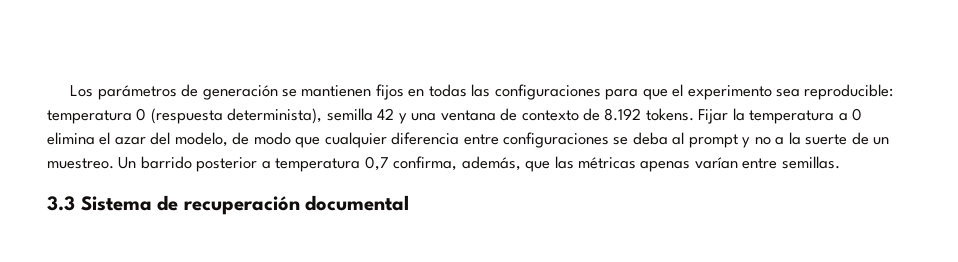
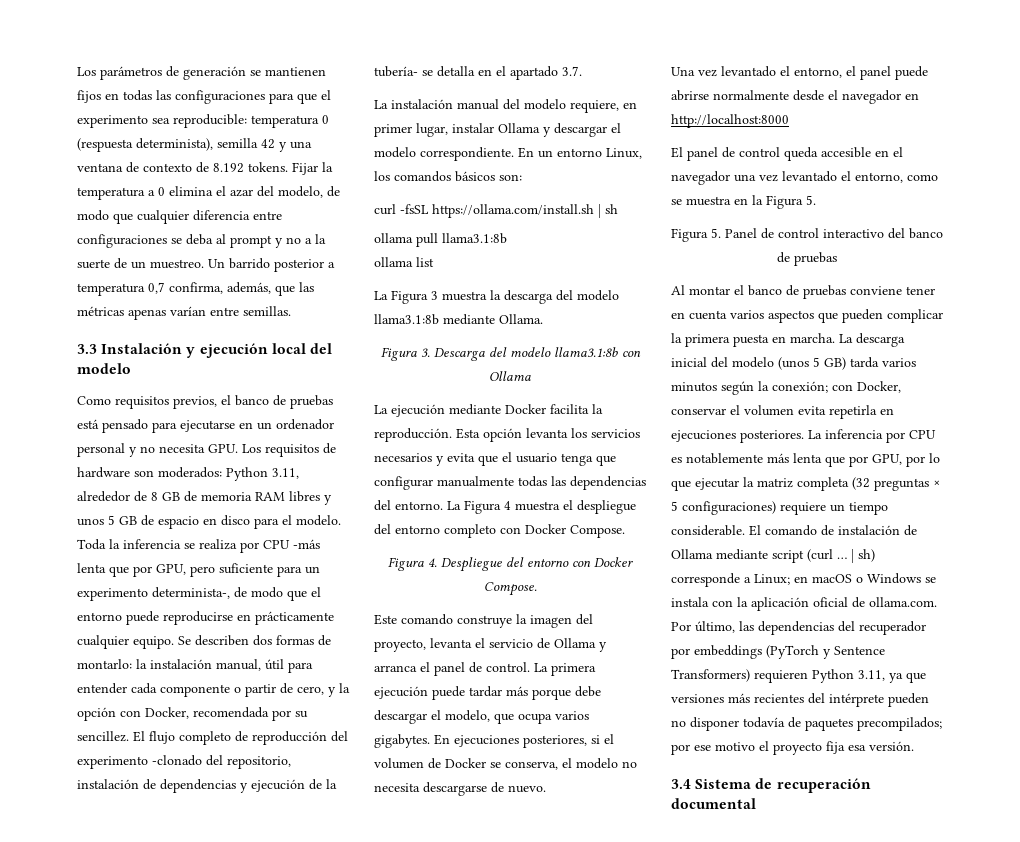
- 3.3 Sistema de recuperación documental
+ 3.3 Instalación y ejecución local del modelo
+ Como requisitos previos, el banco de pruebas está pensado para ejecutarse en un ordenador personal y no necesita GPU. Los requisitos de hardware son moderados: Python 3.11, alrededor de 8 GB de memoria RAM libres y unos 5 GB de espacio en disco para el modelo. Toda la inferencia se realiza por CPU -más lenta que por GPU, pero suficiente para un experimento determinista-, de modo que el entorno puede reproducirse en prácticamente cualquier equipo. Se describen dos formas de montarlo: la instalación manual, útil para entender cada componente o partir de cero, y la opción con Docker, recomendada por su sencillez. El flujo completo de reproducción del experimento -clonado del repositorio, instalación de dependencias y ejecución de la tubería- se detalla en el apartado 3.7.
+ La instalación manual del modelo requiere, en primer lugar, instalar Ollama y descargar el modelo correspondiente. En un entorno Linux, los comandos básicos son:
+ curl -fsSL https://ollama.com/install.sh | sh
+ ollama pull llama3.1:8b
+ ollama list
+ La Figura 3 muestra la descarga del modelo llama3.1:8b mediante Ollama.
+ Figura 3. Descarga del modelo llama3.1:8b con Ollama
+ La ejecución mediante Docker facilita la reproducción. Esta opción levanta los servicios necesarios y evita que el usuario tenga que configurar manualmente todas las dependencias del entorno. La Figura 4 muestra el despliegue del entorno completo con Docker Compose.
+ Figura 4. Despliegue del entorno con Docker Compose.
+ Este comando construye la imagen del proyecto, levanta el servicio de Ollama y arranca el panel de control. La primera ejecución puede tardar más porque debe descargar el modelo, que ocupa varios gigabytes. En ejecuciones posteriores, si el volumen de Docker se conserva, el modelo no necesita descargarse de nuevo.
+ Una vez levantado el entorno, el panel puede abrirse normalmente desde el navegador en http://localhost:8000
+ El panel de control queda accesible en el navegador una vez levantado el entorno, como se muestra en la Figura 5.
+ Figura 5. Panel de control interactivo del banco de pruebas
+ Al montar el banco de pruebas conviene tener en cuenta varios aspectos que pueden complicar la primera puesta en marcha. La descarga inicial del modelo (unos 5 GB) tarda varios minutos según la conexión; con Docker, conservar el volumen evita repetirla en ejecuciones posteriores. La inferencia por CPU es notablemente más lenta que por GPU, por lo que ejecutar la matriz completa (32 preguntas × 5 configuraciones) requiere un tiempo considerable. El comando de instalación de Ollama mediante script (curl … | sh) corresponde a Linux; en macOS o Windows se instala con la aplicación oficial de ollama.com. Por último, las dependencias del recuperador por embeddings (PyTorch y Sentence Transformers) requieren Python 3.11, ya que versiones más recientes del intérprete pueden no disponer todavía de paquetes precompilados; por ese motivo el proyecto fija esa versión.
+ 3.4 Sistema de recuperación documental

